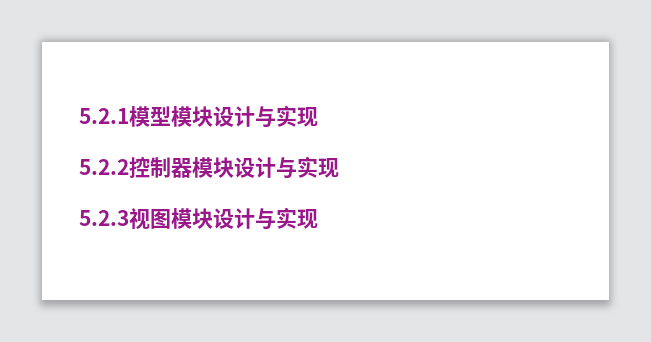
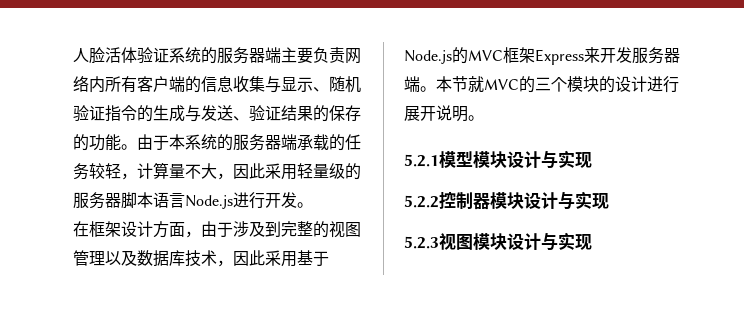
+ 人脸活体验证系统的服务器端主要负责网络内所有客户端的信息收集与显示、随机验证指令的生成与发送、验证结果的保存的功能。由于本系统的服务器端承载的任务较轻，计算量不大，因此采用轻量级的服务器脚本语言Node.js进行开发。
+ 在框架设计方面，由于涉及到完整的视图管理以及数据库技术，因此采用基于Node.js的MVC框架Express来开发服务器端。本节就MVC的三个模块的设计进行展开说明。

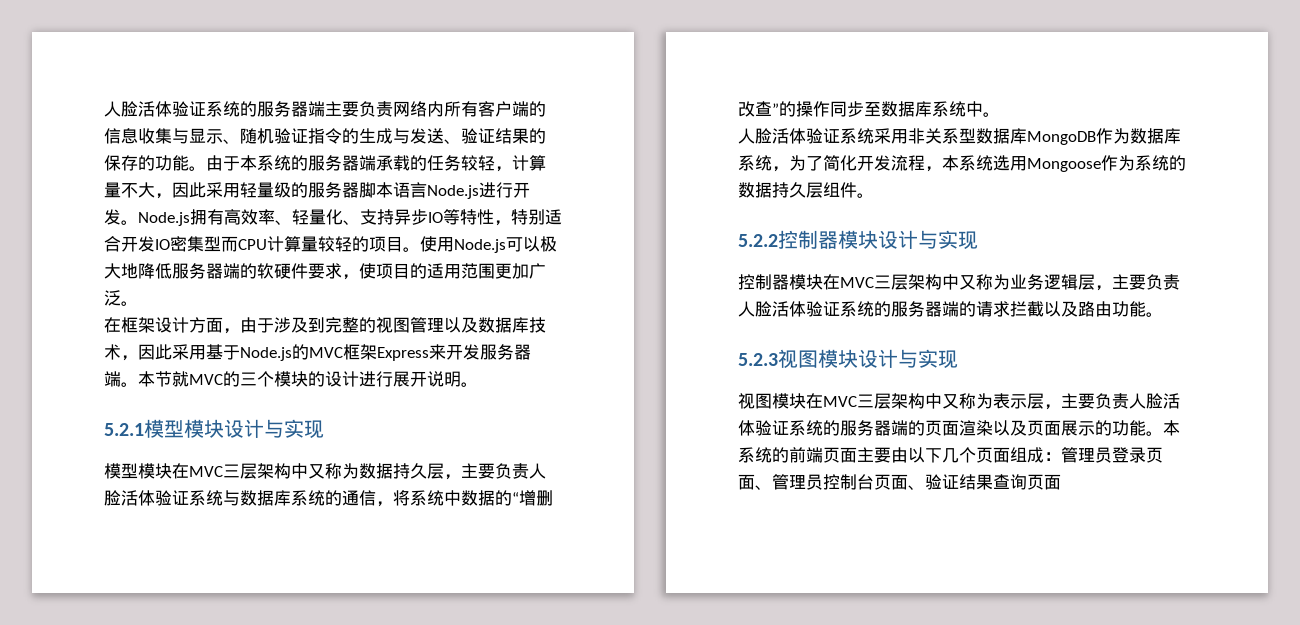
+ Node.js拥有高效率、轻量化、支持异步IO等特性，特别适合开发IO密集型而CPU计算量较轻的项目。使用Node.js可以极大地降低服务器端的软硬件要求，使项目的适用范围更加广泛。
+ 模型模块在MVC三层架构中又称为数据持久层，主要负责人脸活体验证系统与数据库系统的通信，将系统中数据的“增删改查”的操作同步至数据库系统中。
+ 人脸活体验证系统采用非关系型数据库MongoDB作为数据库系统，为了简化开发流程，本系统选用Mongoose作为系统的数据持久层组件。
+ 控制器模块在MVC三层架构中又称为业务逻辑层，主要负责人脸活体验证系统的服务器端的请求拦截以及路由功能。
+ 视图模块在MVC三层架构中又称为表示层，主要负责人脸活体验证系统的服务器端的页面渲染以及页面展示的功能。本系统的前端页面主要由以下几个页面组成：管理员登录页面、管理员控制台页面、验证结果查询页面

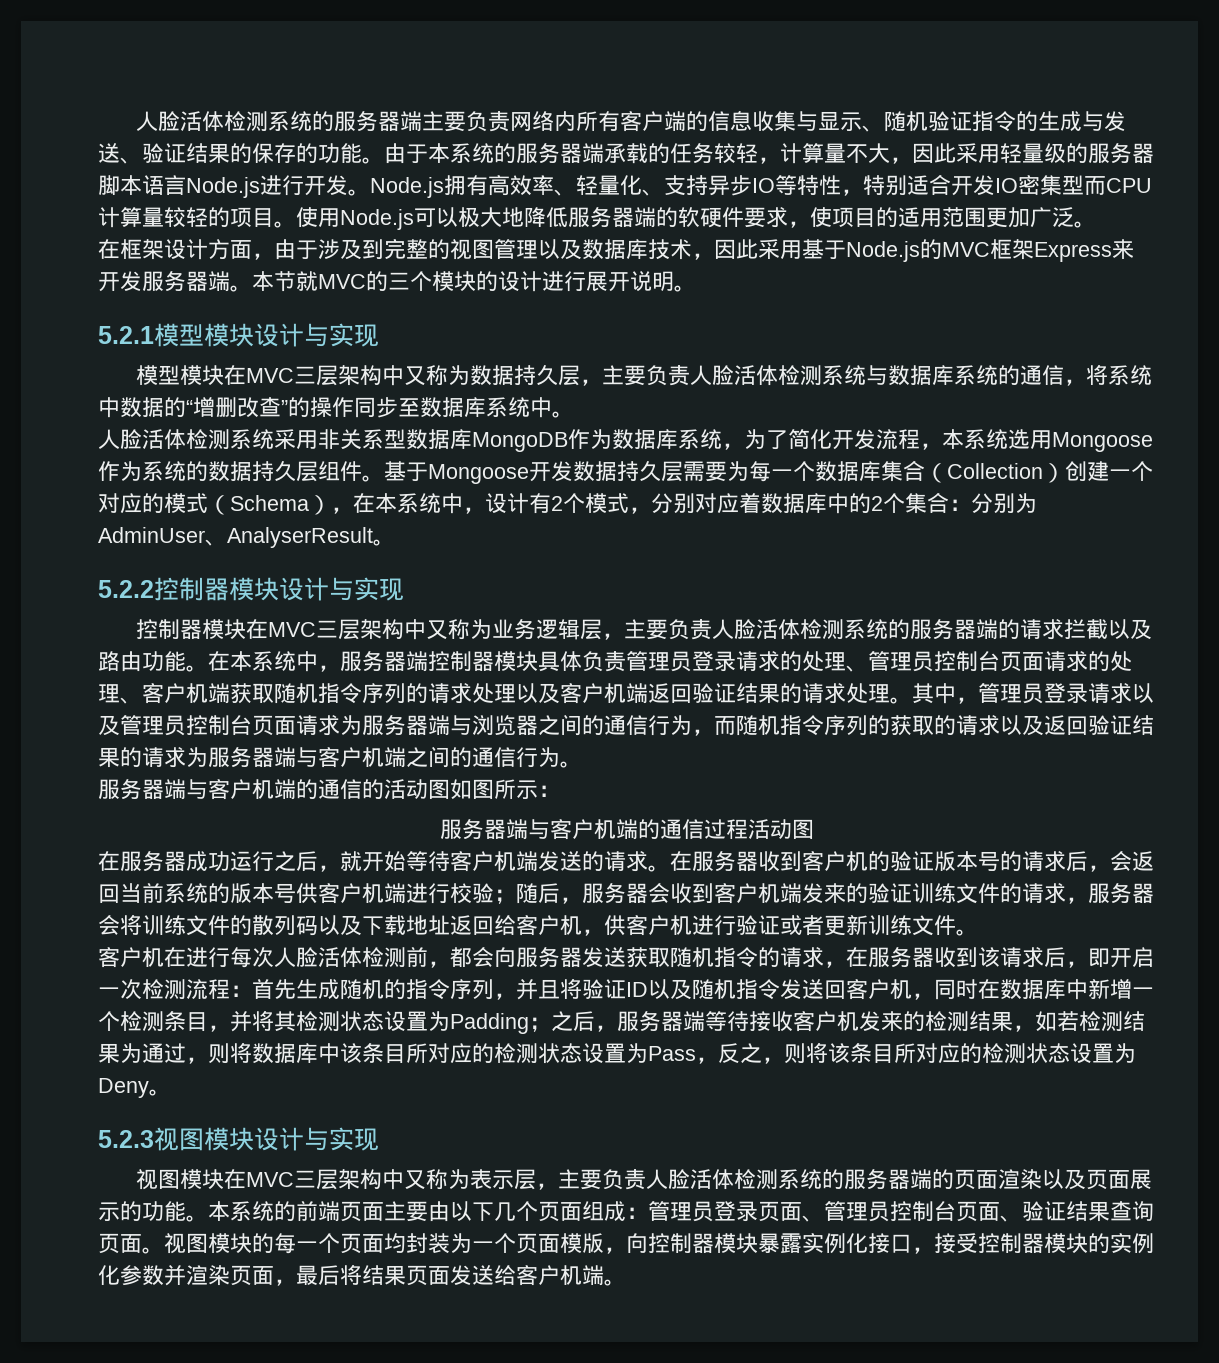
- 人脸活体验证系统的服务器端主要负责网络内所有客户端的信息收集与显示、随机验证指令的生成与发送、验证结果的保存的功能。
+ 人脸活体检测系统的服务器端主要负责网络内所有客户端的信息收集与显示、随机验证指令的生成与发送、验证结果的保存的功能。
- 模型模块在MVC三层架构中又称为数据持久层，主要负责人脸活体验证系统与数据库系统的通信，将系统中数据的“增删改查”的操作同步至数据库系统中。
+ 模型模块在MVC三层架构中又称为数据持久层，主要负责人脸活体检测系统与数据库系统的通信，将系统中数据的“增删改查”的操作同步至数据库系统中。
- 人脸活体验证系统采用非关系型数据库MongoDB作为数据库系统，为了简化开发流程，本系统选用Mongoose作为系统的数据持久层组件。
+ 人脸活体检测系统采用非关系型数据库MongoDB作为数据库系统，为了简化开发流程，本系统选用Mongoose作为系统的数据持久层组件。基于Mongoose开发数据持久层需要为每一个数据库集合（Collection）创建一个对应的模式（Schema），在本系统中，设计有2个模式，分别对应着数据库中的2个集合：分别为AdminUser、AnalyserResult。
- 控制器模块在MVC三层架构中又称为业务逻辑层，主要负责人脸活体验证系统的服务器端的请求拦截以及路由功能。
+ 控制器模块在MVC三层架构中又称为业务逻辑层，主要负责人脸活体检测系统的服务器端的请求拦截以及路由功能。在本系统中，服务器端控制器模块具体负责管理员登录请求的处理、管理员控制台页面请求的处理、客户机端获取随机指令序列的请求处理以及客户机端返回验证结果的请求处理。其中，管理员登录请求以及管理员控制台页面请求为服务器端与浏览器之间的通信行为，而随机指令序列的获取的请求以及返回验证结果的请求为服务器端与客户机端之间的通信行为。
+ 服务器端与客户机端的通信的活动图如图所示：
+ 服务器端与客户机端的通信过程活动图
+ 在服务器成功运行之后，就开始等待客户机端发送的请求。在服务器收到客户机的验证版本号的请求后，会返回当前系统的版本号供客户机端进行校验；随后，服务器会收到客户机端发来的验证训练文件的请求，服务器会将训练文件的散列码以及下载地址返回给客户机，供客户机进行验证或者更新训练文件。
+ 客户机在进行每次人脸活体检测前，都会向服务器发送获取随机指令的请求，在服务器收到该请求后，即开启一次检测流程：首先生成随机的指令序列，并且将验证ID以及随机指令发送回客户机，同时在数据库中新增一个检测条目，并将其检测状态设置为Padding；之后，服务器端等待接收客户机发来的检测结果，如若检测结果为通过，则将数据库中该条目所对应的检测状态设置为Pass，反之，则将该条目所对应的检测状态设置为Deny。
- 视图模块在MVC三层架构中又称为表示层，主要负责人脸活体验证系统的服务器端的页面渲染以及页面展示的功能。
+ 视图模块在MVC三层架构中又称为表示层，主要负责人脸活体检测系统的服务器端的页面渲染以及页面展示的功能。
- 本系统的前端页面主要由以下几个页面组成：管理员登录页面、管理员控制台页面、验证结果查询页面
+ 本系统的前端页面主要由以下几个页面组成：管理员登录页面、管理员控制台页面、验证结果查询页面。视图模块的每一个页面均封装为一个页面模版，向控制器模块暴露实例化接口，接受控制器模块的实例化参数并渲染页面，最后将结果页面发送给客户机端。

